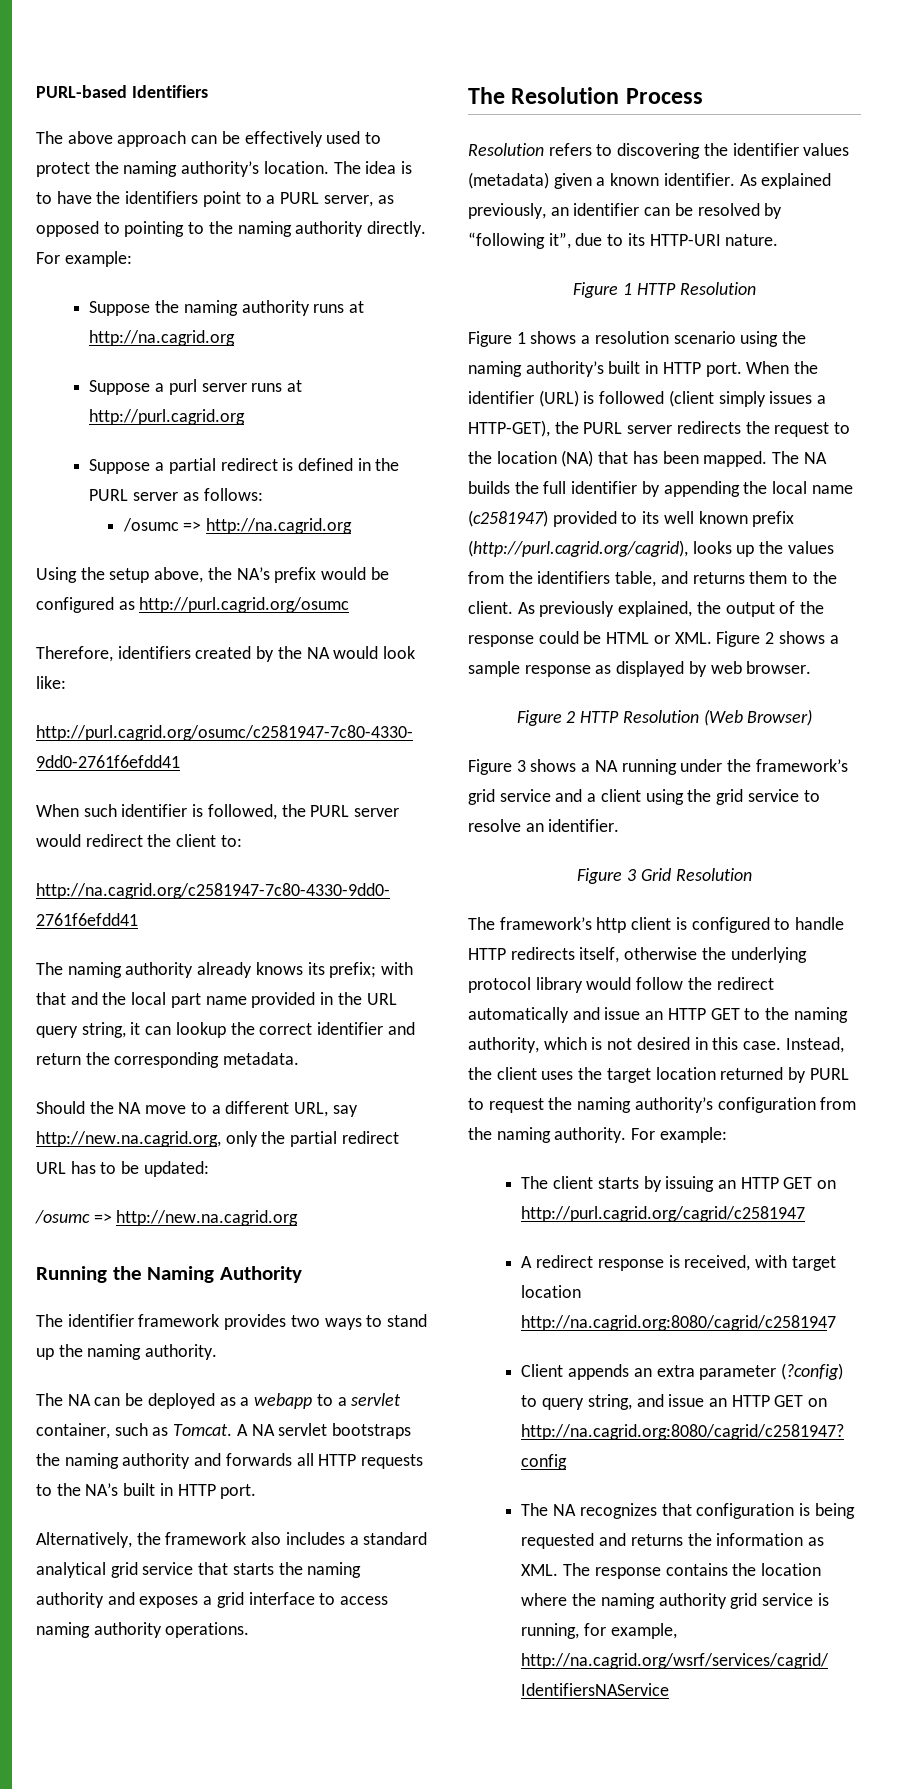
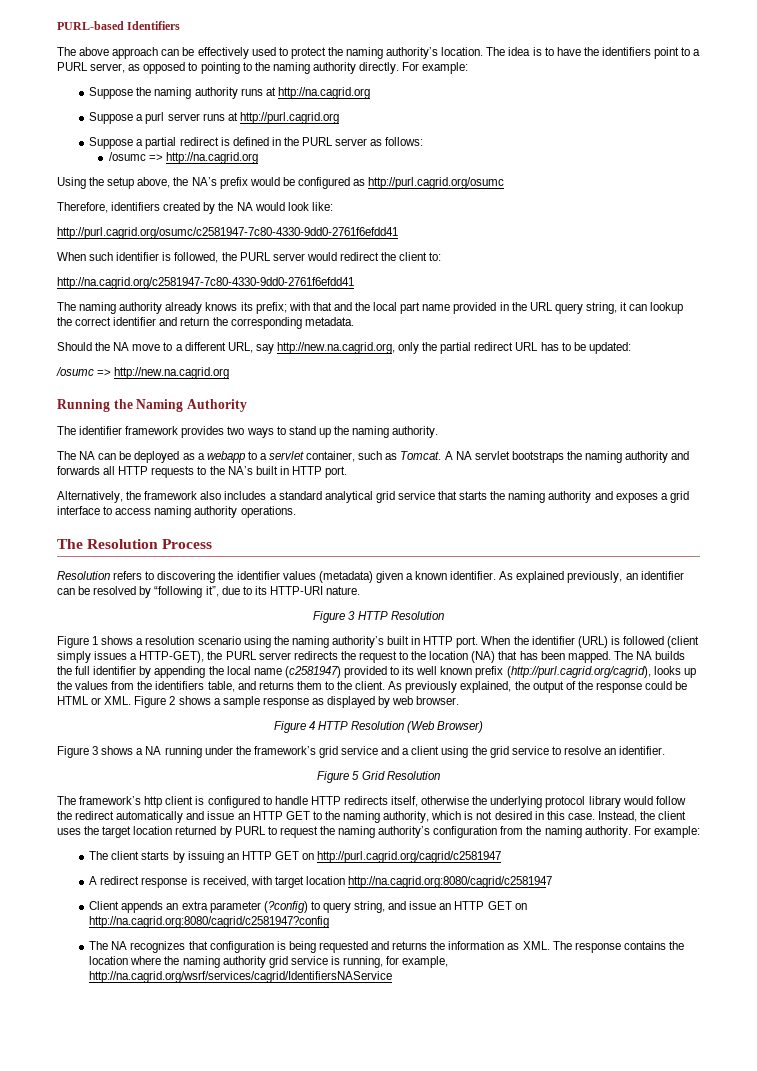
- Figure 1 HTTP Resolution
+ Figure 3 HTTP Resolution
- Figure 2 HTTP Resolution (Web Browser)
+ Figure 4 HTTP Resolution (Web Browser)
- Figure 3 Grid Resolution
+ Figure 5 Grid Resolution

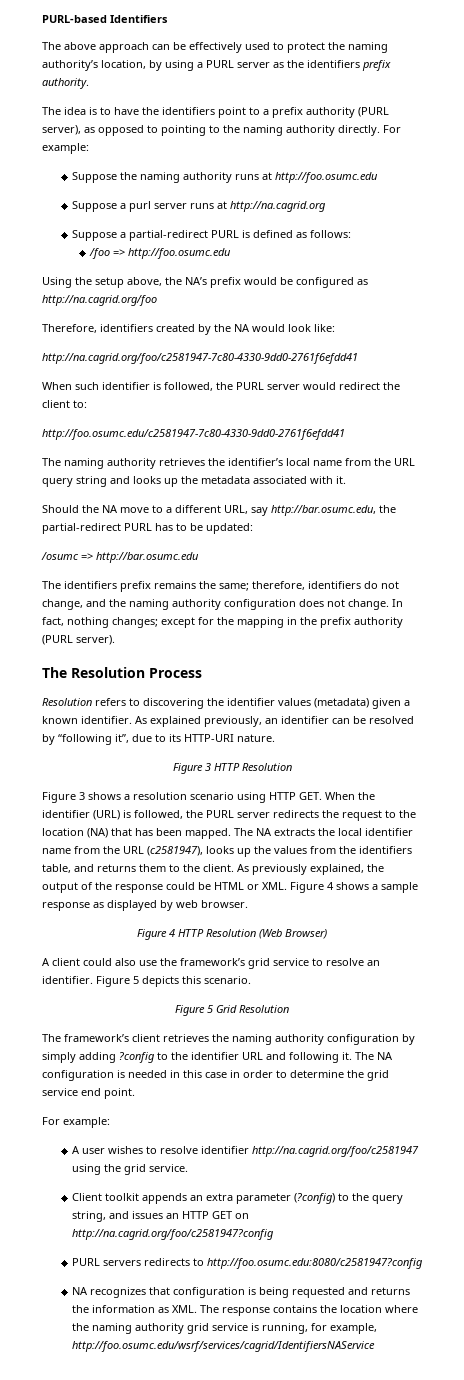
- The above approach can be effectively used to protect the naming authority’s location. The idea is to have the identifiers point to a PURL server, as opposed to pointing to the naming authority directly.
+ The above approach can be effectively used to protect the naming authority’s location, by using a PURL server as the identifiers prefix authority.
+ The idea is to have the identifiers point to a prefix authority (PURL server), as opposed to pointing to the naming authority directly.
- Suppose the naming authority runs at http://na.cagrid.org
+ Suppose the naming authority runs at http://foo.osumc.edu
- Suppose a purl server runs at http://purl.cagrid.org
- Suppose a partial redirect is defined in the PURL server as follows:
+ Suppose a purl server runs at http://na.cagrid.org
+ Suppose a partial-redirect PURL is defined as follows:
- /osumc => http://na.cagrid.org
+ /foo => http://foo.osumc.edu
- Using the setup above, the NA’s prefix would be configured as http://purl.cagrid.org/osumc
+ Using the setup above, the NA’s prefix would be configured as http://na.cagrid.org/foo
- http://purl.cagrid.org/osumc/c2581947-7c80-4330-9dd0-2761f6efdd41
+ http://na.cagrid.org/foo/c2581947-7c80-4330-9dd0-2761f6efdd41
- http://na.cagrid.org/c2581947-7c80-4330-9dd0-2761f6efdd41
+ http://foo.osumc.edu/c2581947-7c80-4330-9dd0-2761f6efdd41
- The naming authority already knows its prefix; with that and the local part name provided in the URL query string, it can lookup the correct identifier and return the corresponding metadata.
+ The naming authority retrieves the identifier’s local name from the URL query string and looks up the metadata associated with it.
- Should the NA move to a different URL, say http://new.na.cagrid.org, only the partial redirect URL has to be updated:
+ Should the NA move to a different URL, say http://bar.osumc.edu, the partial-redirect PURL has to be updated:
- /osumc => http://new.na.cagrid.org
- Running the Naming Authority
- The identifier framework provides two ways to stand up the naming authority.
- The NA can be deployed as a webapp to a servlet container, such as Tomcat. A NA servlet bootstraps the naming authority and forwards all HTTP requests to the NA’s built in HTTP port.
- Alternatively, the framework also includes a standard analytical grid service that starts the naming authority and exposes a grid interface to access naming authority operations.
+ /osumc => http://bar.osumc.edu
+ The identifiers prefix remains the same; therefore, identifiers do not change, and the naming authority configuration does not change. In fact, nothing changes; except for the mapping in the prefix authority (PURL server).
- Figure 1 shows a resolution scenario using the naming authority’s built in HTTP port. When the identifier (URL) is followed (client simply issues a HTTP-GET), the PURL server redirects the request to the location (NA) that has been mapped.
+ Figure 3 shows a resolution scenario using HTTP GET. When the identifier (URL) is followed, the PURL server redirects the request to the location (NA) that has been mapped.
- The NA builds the full identifier by appending the local name (c2581947) provided to its well known prefix (http://purl.cagrid.org/cagrid), looks up the values from the identifiers table, and returns them to the client.
+ The NA extracts the local identifier name from the URL (c2581947), looks up the values from the identifiers table, and returns them to the client.
- As previously explained, the output of the response could be HTML or XML. Figure 2 shows a sample response as displayed by web browser.
+ As previously explained, the output of the response could be HTML or XML. Figure 4 shows a sample response as displayed by web browser.
- Figure 3 shows a NA running under the framework’s grid service and a client using the grid service to resolve an identifier.
+ A client could also use the framework’s grid service to resolve an identifier. Figure 5 depicts this scenario.
- The framework’s http client is configured to handle HTTP redirects itself, otherwise the underlying protocol library would follow the redirect automatically and issue an HTTP GET to the naming authority, which is not desired in this case. Instead, the client uses the target location returned by PURL to request the naming authority’s configuration from the naming authority. For example:
- The client starts by issuing an HTTP GET on http://purl.cagrid.org/cagrid/c2581947
- A redirect response is received, with target location http://na.cagrid.org:8080/cagrid/c2581947
+ The framework’s client retrieves the naming authority configuration by simply adding ?config to the identifier URL and following it. The NA configuration is needed in this case in order to determine the grid service end point.
+ For example:
+ A user wishes to resolve identifier http://na.cagrid.org/foo/c2581947 using the grid service.
- Client appends an extra parameter (?config) to query string, and issue an HTTP GET on http://na.cagrid.org:8080/cagrid/c2581947?config
- The NA recognizes that configuration is being requested and returns the information as XML. The response contains the location where the naming authority grid service is running, for example, http://na.cagrid.org/wsrf/services/cagrid/IdentifiersNAService
+ Client toolkit appends an extra parameter (?config) to the query string, and issues an HTTP GET on http://na.cagrid.org/foo/c2581947?config
+ PURL servers redirects to http://foo.osumc.edu:8080/c2581947?config
+ NA recognizes that configuration is being requested and returns the information as XML. The response contains the location where the naming authority grid service is running, for example, http://foo.osumc.edu/wsrf/services/cagrid/IdentifiersNAService

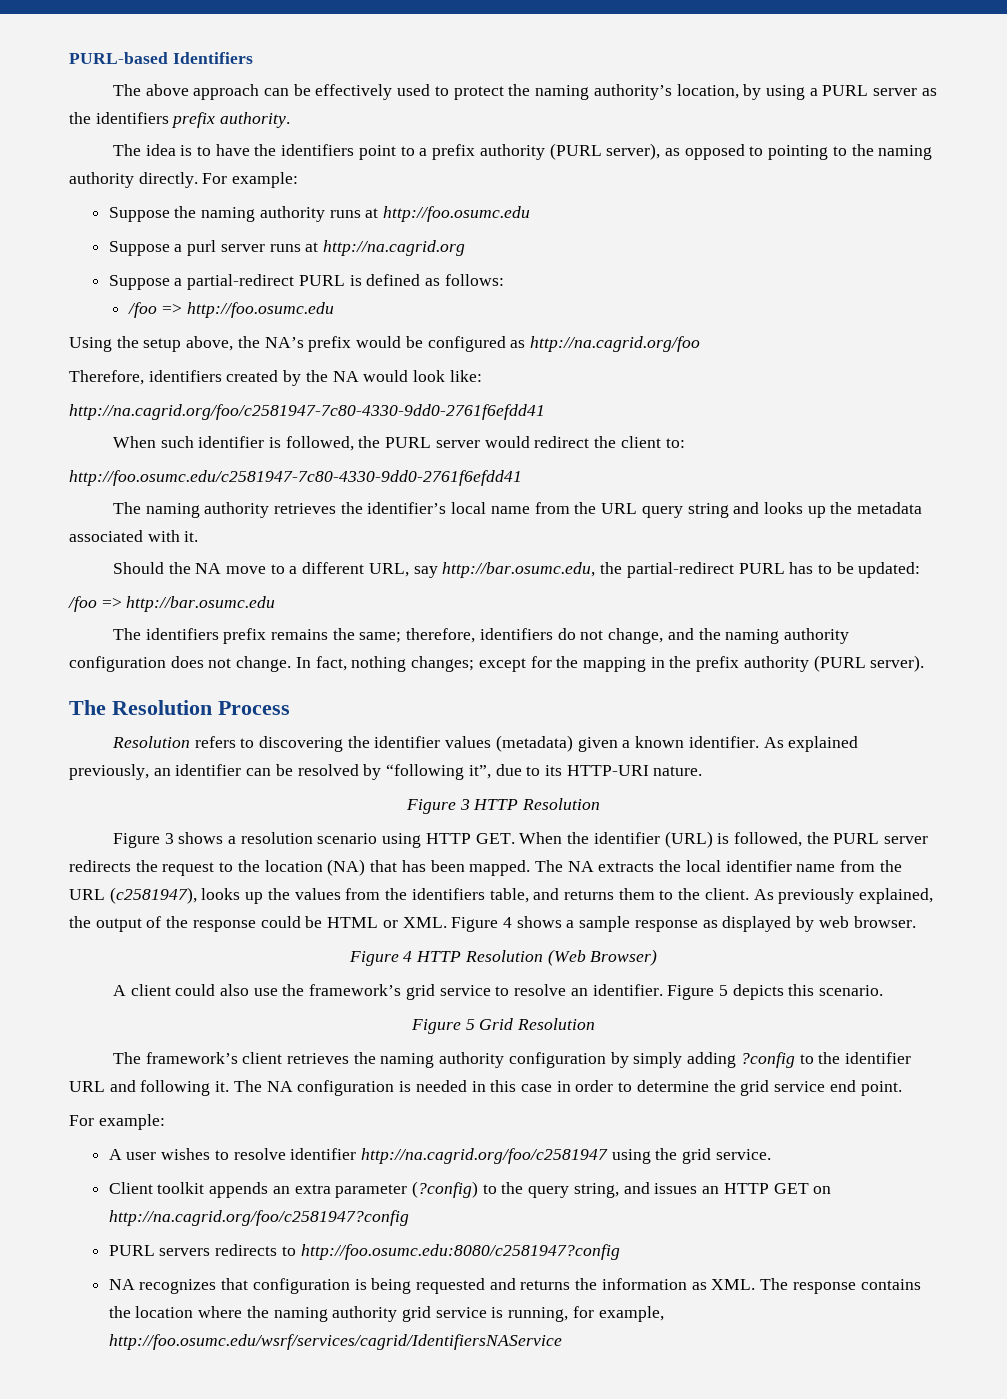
- /osumc => http://bar.osumc.edu
+ /foo => http://bar.osumc.edu

